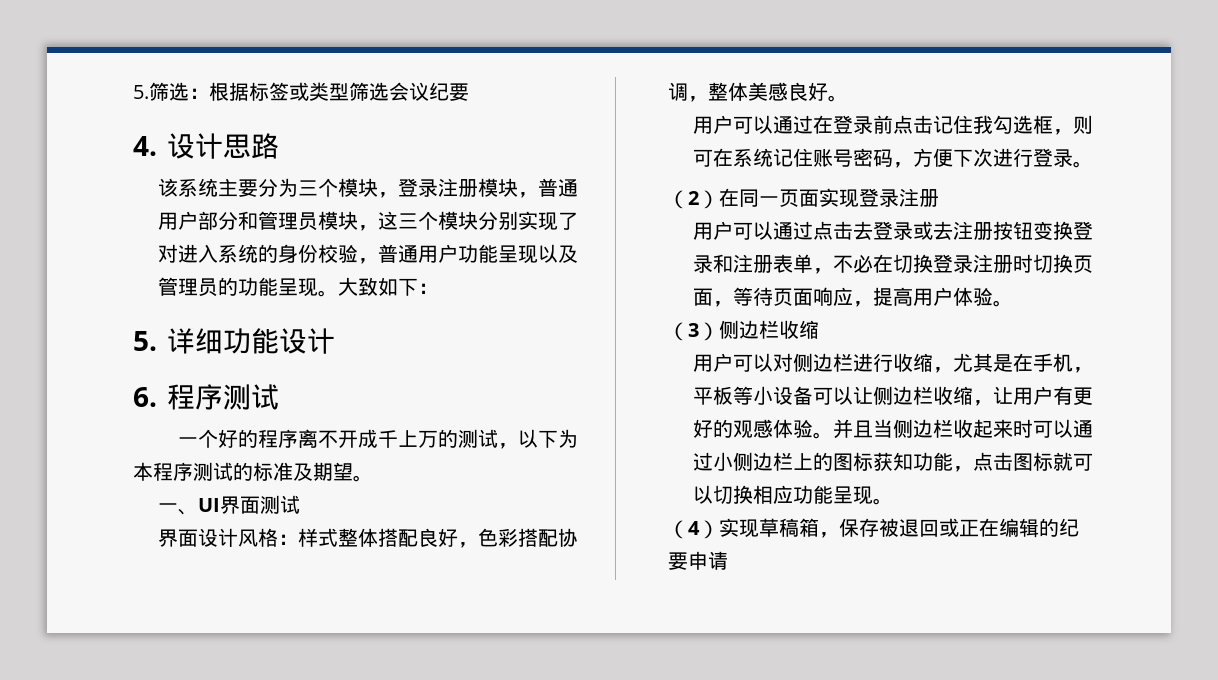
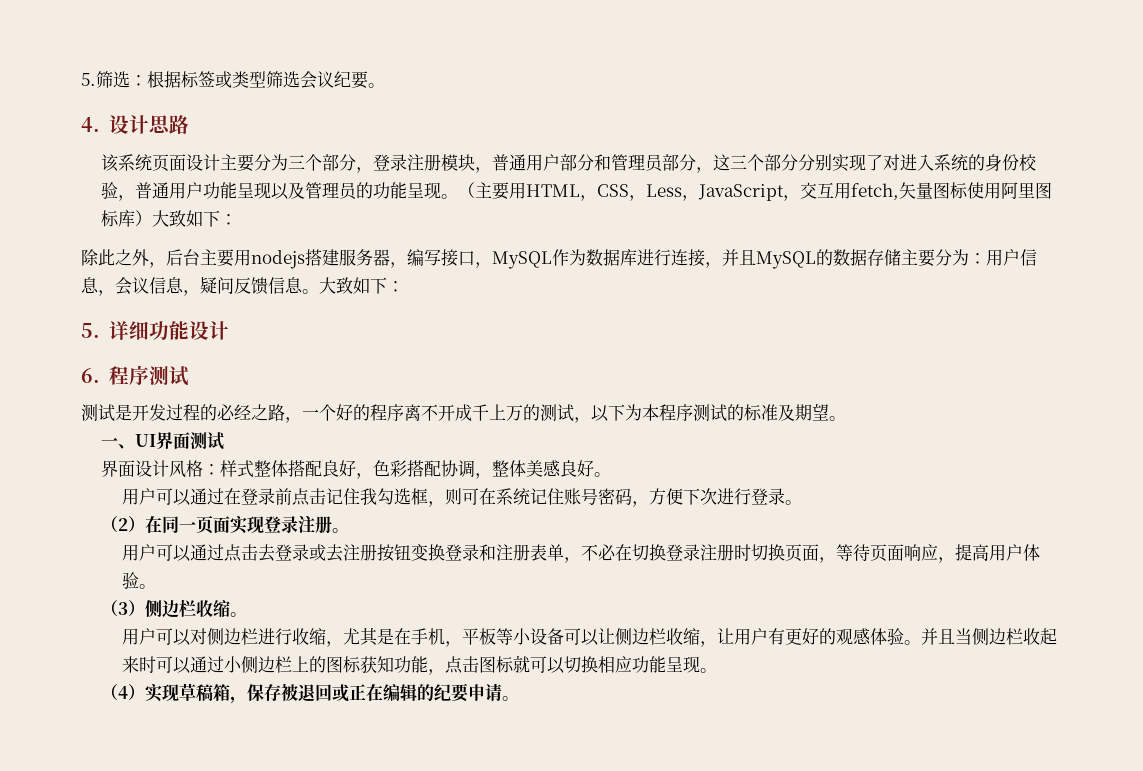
- 5.筛选：根据标签或类型筛选会议纪要
+ 5.筛选：根据标签或类型筛选会议纪要。
- 该系统主要分为三个模块，登录注册模块，普通用户部分和管理员模块，这三个模块分别实现了对进入系统的身份校验，普通用户功能呈现以及管理员的功能呈现。
+ 该系统页面设计主要分为三个部分，登录注册模块，普通用户部分和管理员部分，这三个部分分别实现了对进入系统的身份校验，普通用户功能呈现以及管理员的功能呈现。
+ （主要用HTML，CSS，Less，JavaScript，交互用fetch,矢量图标使用阿里图标库）大致如下：
+ 除此之外，后台主要用nodejs搭建服务器，编写接口，MySQL作为数据库进行连接，并且MySQL的数据存储主要分为：用户信息，会议信息，疑问反馈信息。
- 一个好的程序离不开成千上万的测试，以下为本程序测试的标准及期望。
+ 测试是开发过程的必经之路，一个好的程序离不开成千上万的测试，以下为本程序测试的标准及期望。
- （2）在同一页面实现登录注册
+ （2）在同一页面实现登录注册。
- （3）侧边栏收缩
+ （3）侧边栏收缩。
- （4）实现草稿箱，保存被退回或正在编辑的纪要申请
+ （4）实现草稿箱，保存被退回或正在编辑的纪要申请。

